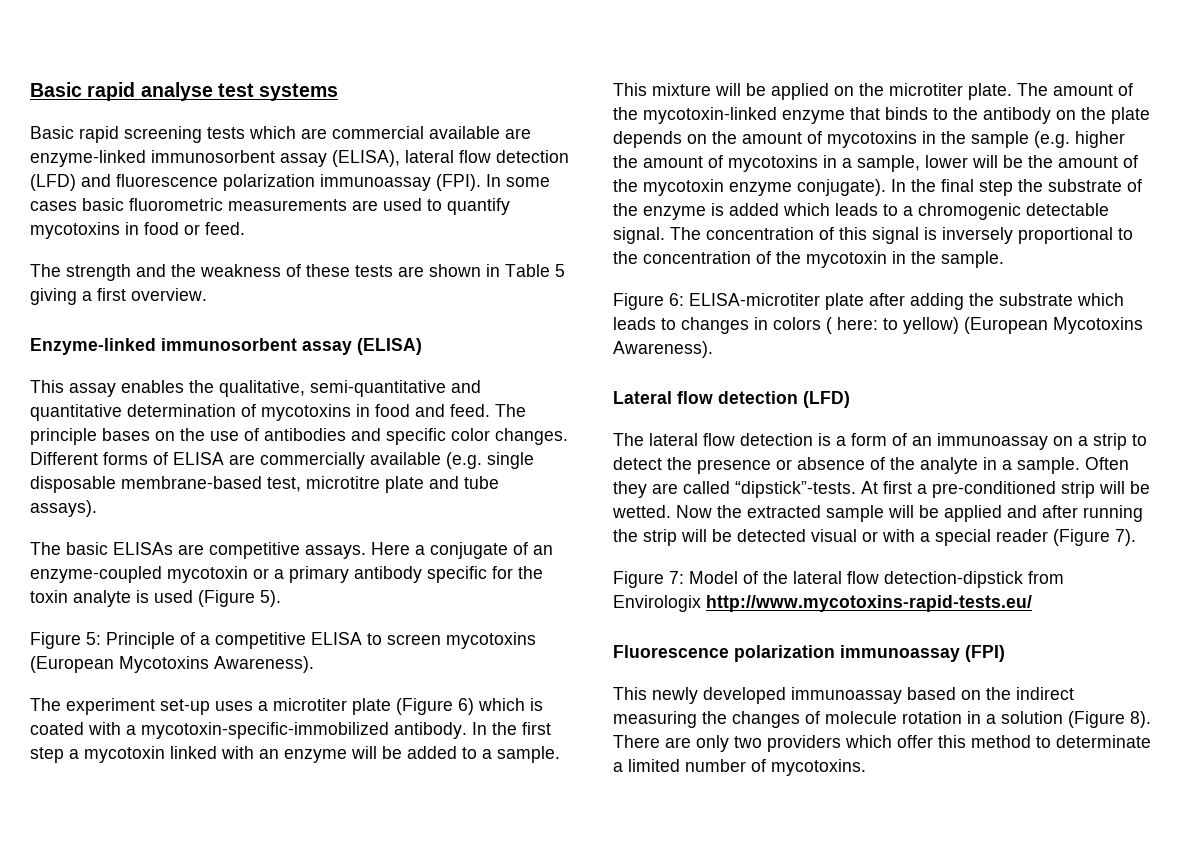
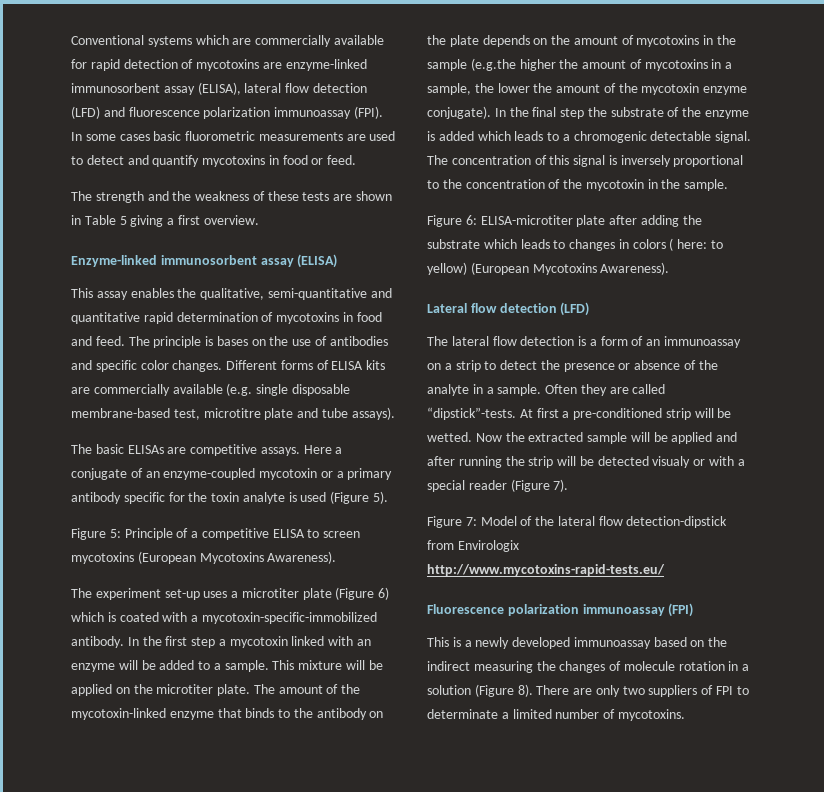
- Basic rapid analyse test systems
- Basic rapid screening tests which are commercial available are enzyme-linked immunosorbent assay (ELISA), lateral flow detection (LFD) and fluorescence polarization immunoassay (FPI).
+ Conventional systems which are commercially available for rapid detection of mycotoxins are enzyme-linked immunosorbent assay (ELISA), lateral flow detection (LFD) and fluorescence polarization immunoassay (FPI).
- In some cases basic fluorometric measurements are used to quantify mycotoxins in food or feed.
+ In some cases basic fluorometric measurements are used to detect and quantify mycotoxins in food or feed.
- This assay enables the qualitative, semi-quantitative and quantitative determination of mycotoxins in food and feed.
+ This assay enables the qualitative, semi-quantitative and quantitative rapid determination of mycotoxins in food and feed.
- The principle bases on the use of antibodies and specific color changes.
+ The principle is bases on the use of antibodies and specific color changes.
- Different forms of ELISA are commercially available (e.g. single disposable membrane-based test, microtitre plate and tube assays).
+ Different forms of ELISA kits are commercially available (e.g. single disposable membrane-based test, microtitre plate and tube assays).
- The amount of the mycotoxin-linked enzyme that binds to the antibody on the plate depends on the amount of mycotoxins in the sample (e.g. higher the amount of mycotoxins in a sample, lower will be the amount of the mycotoxin enzyme conjugate).
+ The amount of the mycotoxin-linked enzyme that binds to the antibody on the plate depends on the amount of mycotoxins in the sample (e.g.the higher the amount of mycotoxins in a sample, the lower the amount of the mycotoxin enzyme conjugate).
- Now the extracted sample will be applied and after running the strip will be detected visual or with a special reader (Figure 7).
+ Now the extracted sample will be applied and after running the strip will be detected visualy or with a special reader (Figure 7).
- This newly developed immunoassay based on the indirect measuring the changes of molecule rotation in a solution (Figure 8).
+ This is a newly developed immunoassay based on the indirect measuring the changes of molecule rotation in a solution (Figure 8).
- There are only two providers which offer this method to determinate a limited number of mycotoxins.
+ There are only two suppliers of FPI to determinate a limited number of mycotoxins.

